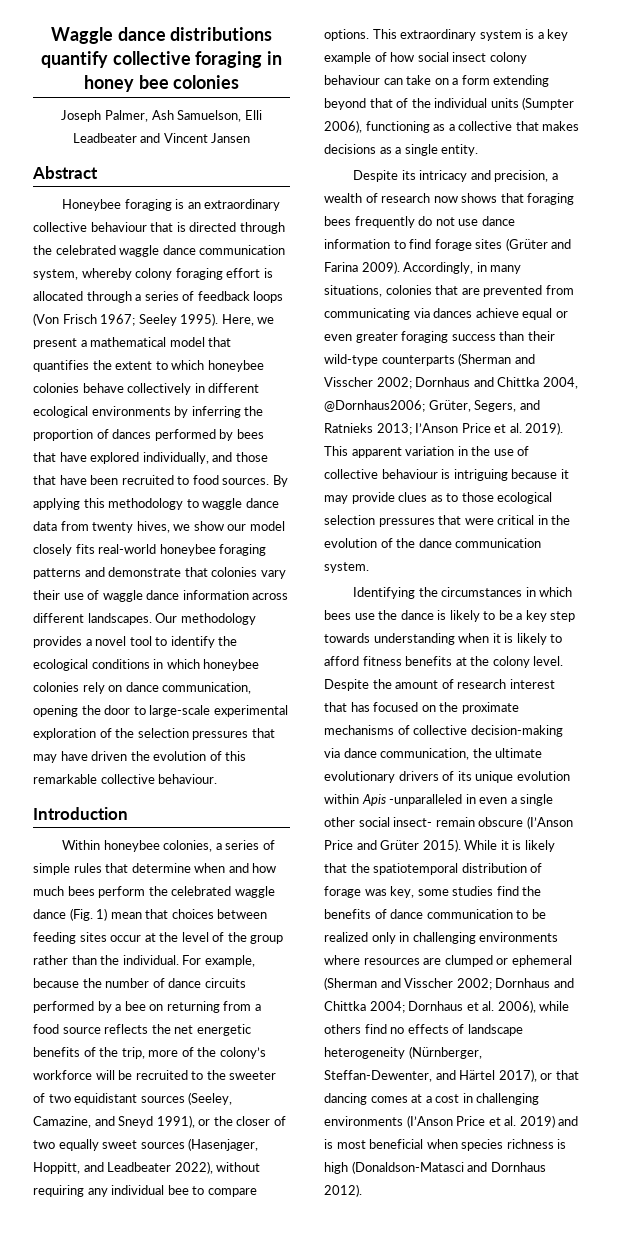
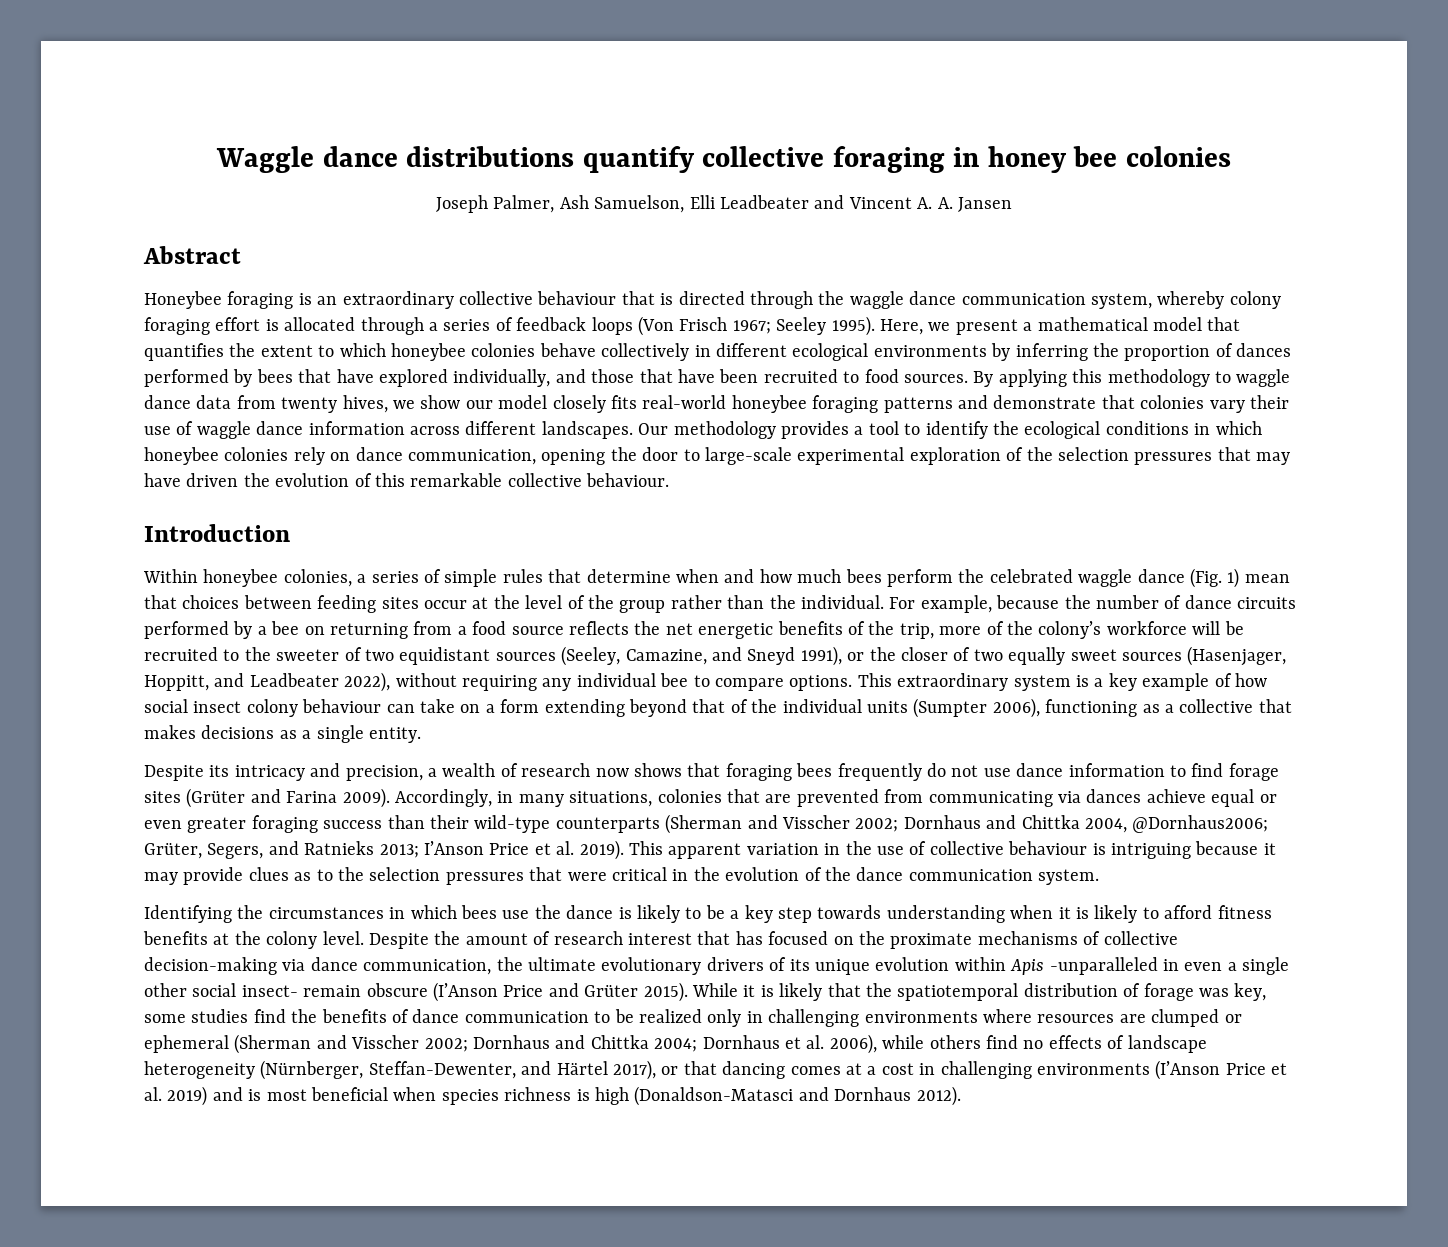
- Joseph Palmer, Ash Samuelson, Elli Leadbeater and Vincent Jansen
+ Joseph Palmer, Ash Samuelson, Elli Leadbeater and Vincent A. A. Jansen
- Honeybee foraging is an extraordinary collective behaviour that is directed through the celebrated waggle dance communication system, whereby colony foraging effort is allocated through a series of feedback loops (Von Frisch 1967; Seeley 1995).
+ Honeybee foraging is an extraordinary collective behaviour that is directed through the waggle dance communication system, whereby colony foraging effort is allocated through a series of feedback loops (Von Frisch 1967; Seeley 1995).
- Our methodology provides a novel tool to identify the ecological conditions in which honeybee colonies rely on dance communication, opening the door to large-scale experimental exploration of the selection pressures that may have driven the evolution of this remarkable collective behaviour.
+ Our methodology provides a tool to identify the ecological conditions in which honeybee colonies rely on dance communication, opening the door to large-scale experimental exploration of the selection pressures that may have driven the evolution of this remarkable collective behaviour.
- This apparent variation in the use of collective behaviour is intriguing because it may provide clues as to those ecological selection pressures that were critical in the evolution of the dance communication system.
+ This apparent variation in the use of collective behaviour is intriguing because it may provide clues as to the selection pressures that were critical in the evolution of the dance communication system.

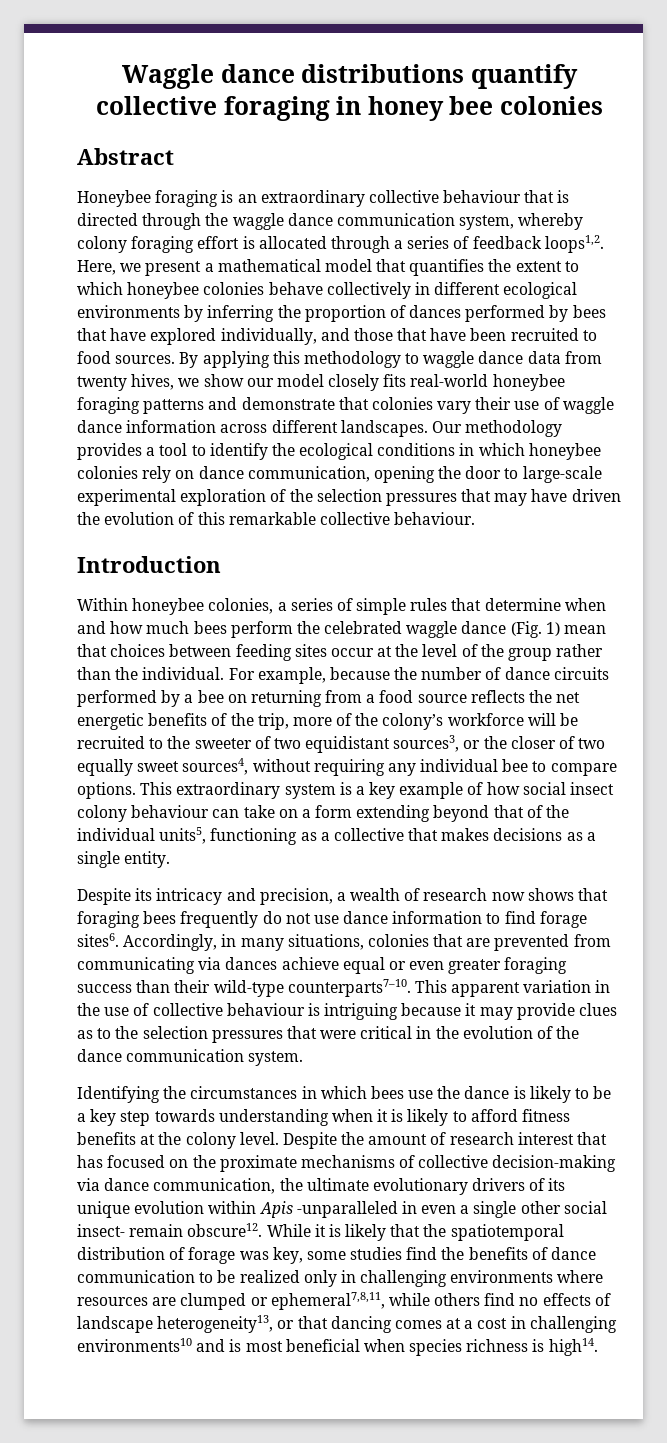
- Joseph Palmer, Ash Samuelson, Elli Leadbeater and Vincent A. A. Jansen
- Honeybee foraging is an extraordinary collective behaviour that is directed through the waggle dance communication system, whereby colony foraging effort is allocated through a series of feedback loops (Von Frisch 1967; Seeley 1995).
+ Honeybee foraging is an extraordinary collective behaviour that is directed through the waggle dance communication system, whereby colony foraging effort is allocated through a series of feedback loops1,2.
- For example, because the number of dance circuits performed by a bee on returning from a food source reflects the net energetic benefits of the trip, more of the colony’s workforce will be recruited to the sweeter of two equidistant sources (Seeley, Camazine, and Sneyd 1991), or the closer of two equally sweet sources (Hasenjager, Hoppitt, and Leadbeater 2022), without requiring any individual bee to compare options.
+ For example, because the number of dance circuits performed by a bee on returning from a food source reflects the net energetic benefits of the trip, more of the colony’s workforce will be recruited to the sweeter of two equidistant sources3, or the closer of two equally sweet sources4, without requiring any individual bee to compare options.
- This extraordinary system is a key example of how social insect colony behaviour can take on a form extending beyond that of the individual units (Sumpter 2006), functioning as a collective that makes decisions as a single entity.
+ This extraordinary system is a key example of how social insect colony behaviour can take on a form extending beyond that of the individual units5, functioning as a collective that makes decisions as a single entity.
- Despite its intricacy and precision, a wealth of research now shows that foraging bees frequently do not use dance information to find forage sites (Grüter and Farina 2009).
+ Despite its intricacy and precision, a wealth of research now shows that foraging bees frequently do not use dance information to find forage sites6.
- Accordingly, in many situations, colonies that are prevented from communicating via dances achieve equal or even greater foraging success than their wild-type counterparts (Sherman and Visscher 2002; Dornhaus and Chittka 2004, @Dornhaus2006; Grüter, Segers, and Ratnieks 2013; I’Anson Price et al. 2019).
+ Accordingly, in many situations, colonies that are prevented from communicating via dances achieve equal or even greater foraging success than their wild-type counterparts7–10.
- Despite the amount of research interest that has focused on the proximate mechanisms of collective decision-making via dance communication, the ultimate evolutionary drivers of its unique evolution within Apis -unparalleled in even a single other social insect- remain obscure (I’Anson Price and Grüter 2015).
+ Despite the amount of research interest that has focused on the proximate mechanisms of collective decision-making via dance communication, the ultimate evolutionary drivers of its unique evolution within Apis -unparalleled in even a single other social insect- remain obscure12.
- While it is likely that the spatiotemporal distribution of forage was key, some studies find the benefits of dance communication to be realized only in challenging environments where resources are clumped or ephemeral (Sherman and Visscher 2002; Dornhaus and Chittka 2004; Dornhaus et al. 2006), while others find no effects of landscape heterogeneity (Nürnberger, Steffan-Dewenter, and Härtel 2017), or that dancing comes at a cost in challenging environments (I’Anson Price et al. 2019) and is most beneficial when species richness is high (Donaldson-Matasci and Dornhaus 2012).
+ While it is likely that the spatiotemporal distribution of forage was key, some studies find the benefits of dance communication to be realized only in challenging environments where resources are clumped or ephemeral7,8,11, while others find no effects of landscape heterogeneity13, or that dancing comes at a cost in challenging environments10 and is most beneficial when species richness is high14.

